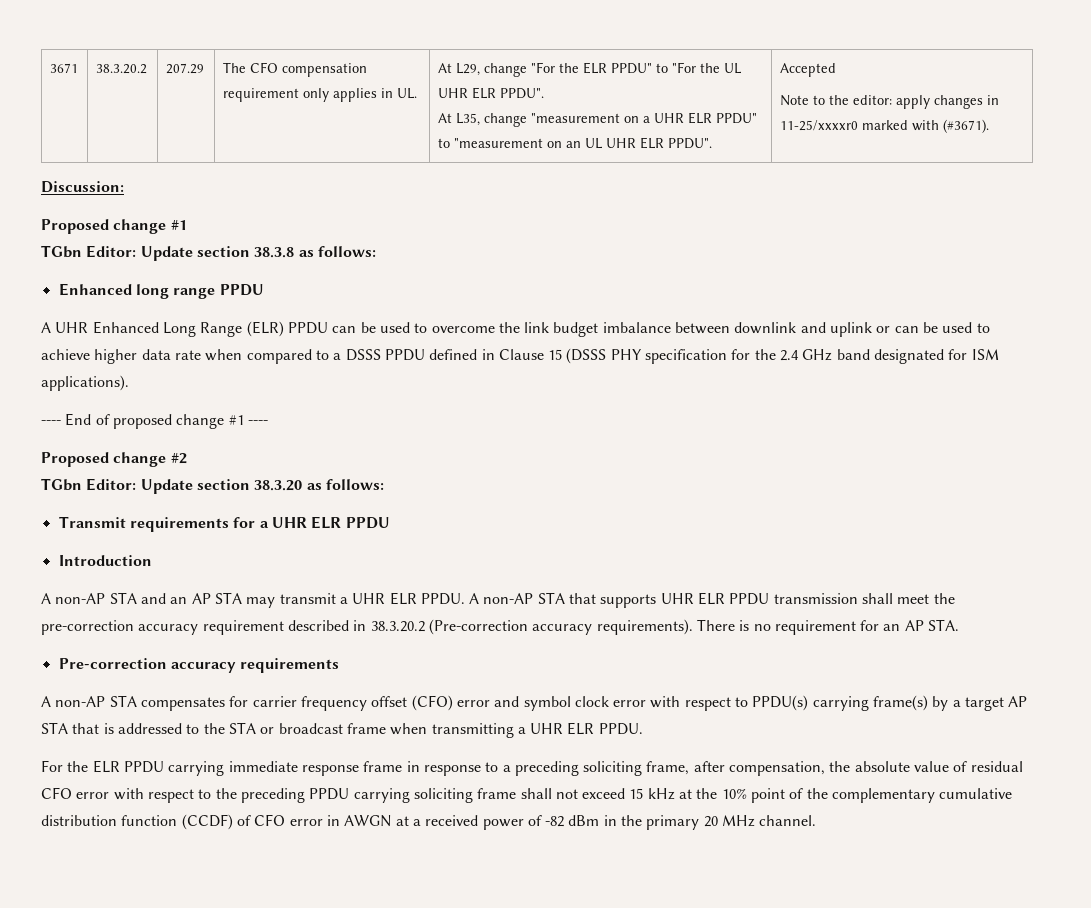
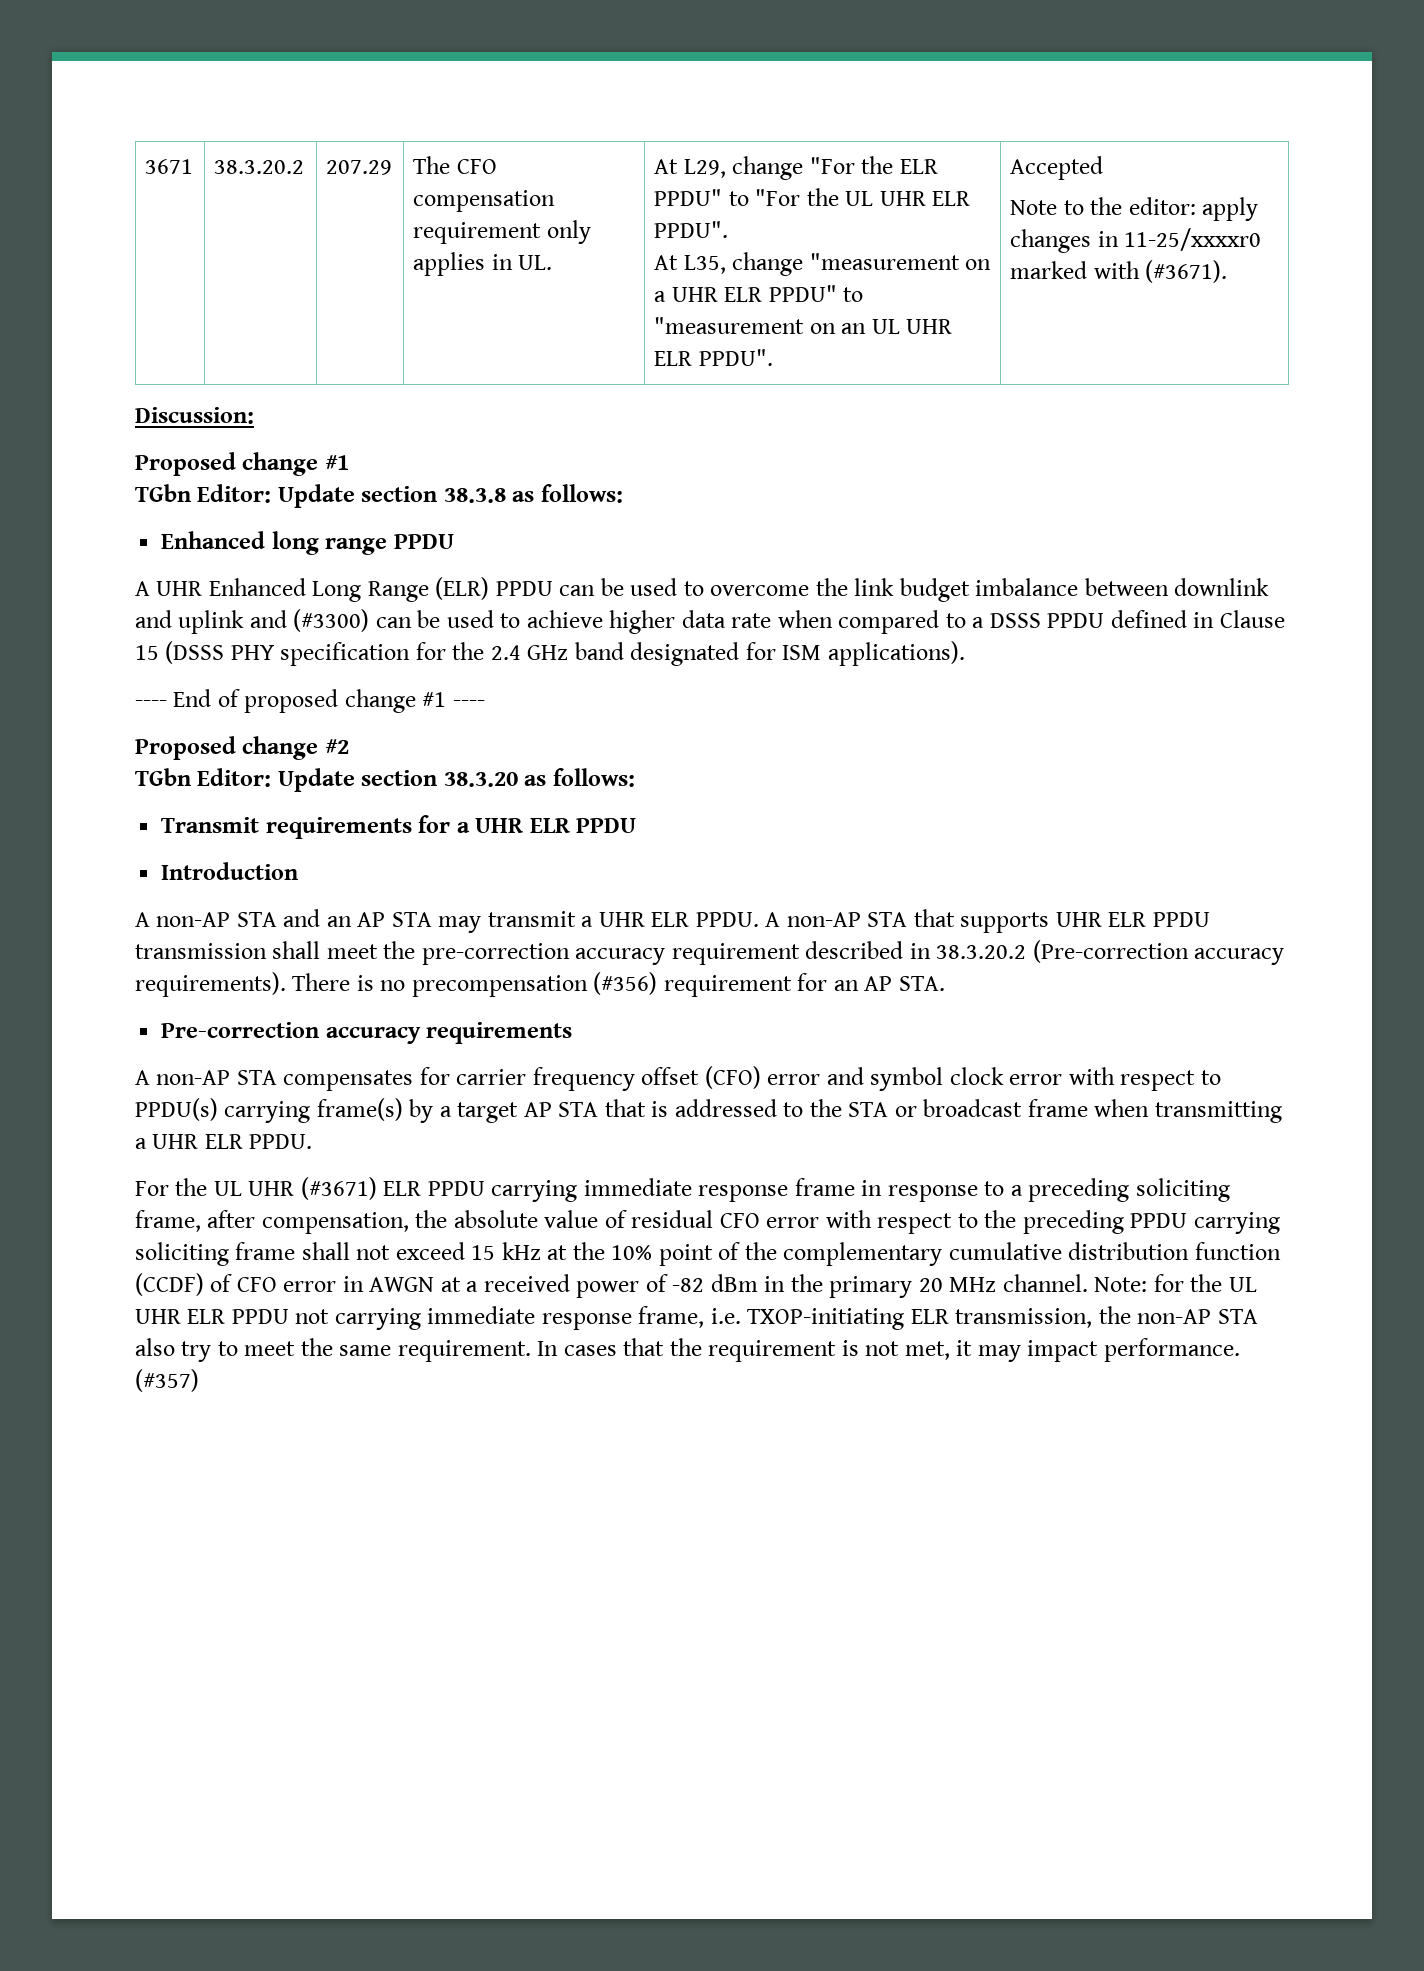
- A UHR Enhanced Long Range (ELR) PPDU can be used to overcome the link budget imbalance between downlink and uplink or can be used to achieve higher data rate when compared to a DSSS PPDU defined in Clause 15 (DSSS PHY specification for the 2.4 GHz band designated for ISM applications).
+ A UHR Enhanced Long Range (ELR) PPDU can be used to overcome the link budget imbalance between downlink and uplink and (#3300) can be used to achieve higher data rate when compared to a DSSS PPDU defined in Clause 15 (DSSS PHY specification for the 2.4 GHz band designated for ISM applications).
- There is no requirement for an AP STA.
+ There is no precompensation (#356) requirement for an AP STA.
- For the ELR PPDU carrying immediate response frame in response to a preceding soliciting frame, after compensation, the absolute value of residual CFO error with respect to the preceding PPDU carrying soliciting frame shall not exceed 15 kHz at the 10% point of the complementary cumulative distribution function (CCDF) of CFO error in AWGN at a received power of -82 dBm in the primary 20 MHz channel.
+ For the UL UHR (#3671) ELR PPDU carrying immediate response frame in response to a preceding soliciting frame, after compensation, the absolute value of residual CFO error with respect to the preceding PPDU carrying soliciting frame shall not exceed 15 kHz at the 10% point of the complementary cumulative distribution function (CCDF) of CFO error in AWGN at a received power of -82 dBm in the primary 20 MHz channel.
+ Note: for the UL UHR ELR PPDU not carrying immediate response frame, i.e. TXOP-initiating ELR transmission, the non-AP STA also try to meet the same requirement. In cases that the requirement is not met, it may impact performance. (#357)

